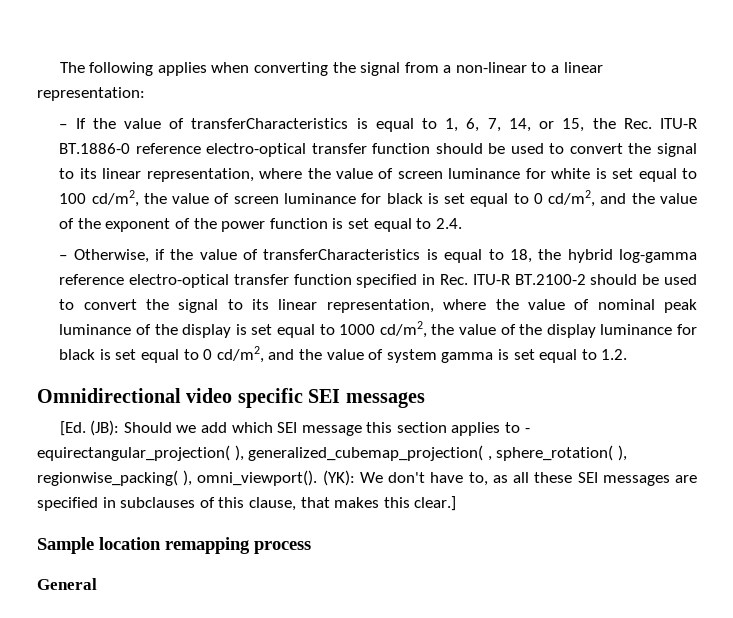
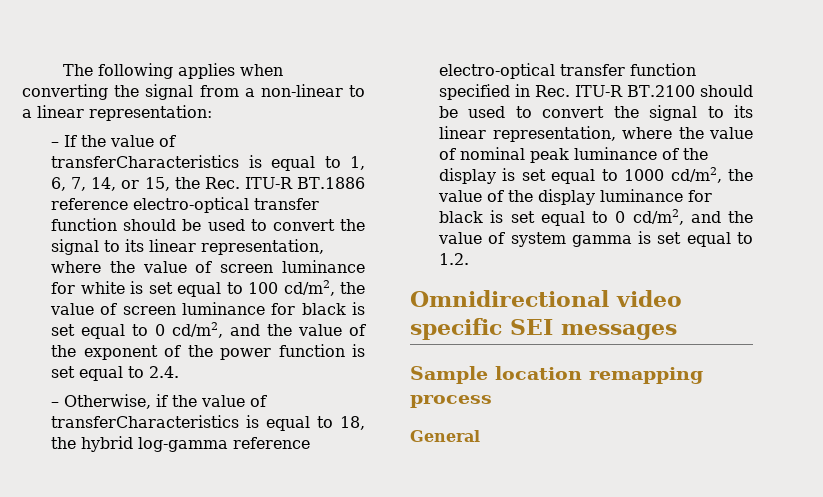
- – If the value of transferCharacteristics is equal to 1, 6, 7, 14, or 15, the Rec. ITU-R BT.1886-0 reference electro-optical transfer function should be used to convert the signal to its linear representation, where the value of screen luminance for white is set equal to 100 cd/m2, the value of screen luminance for black is set equal to 0 cd/m2, and the value of the exponent of the power function is set equal to 2.4.
+ – If the value of transferCharacteristics is equal to 1, 6, 7, 14, or 15, the Rec. ITU-R BT.1886 reference electro-optical transfer function should be used to convert the signal to its linear representation, where the value of screen luminance for white is set equal to 100 cd/m2, the value of screen luminance for black is set equal to 0 cd/m2, and the value of the exponent of the power function is set equal to 2.4.
- – Otherwise, if the value of transferCharacteristics is equal to 18, the hybrid log-gamma reference electro-optical transfer function specified in Rec. ITU-R BT.2100-2 should be used to convert the signal to its linear representation, where the value of nominal peak luminance of the display is set equal to 1000 cd/m2, the value of the display luminance for black is set equal to 0 cd/m2, and the value of system gamma is set equal to 1.2.
+ – Otherwise, if the value of transferCharacteristics is equal to 18, the hybrid log-gamma reference electro-optical transfer function specified in Rec. ITU-R BT.2100 should be used to convert the signal to its linear representation, where the value of nominal peak luminance of the display is set equal to 1000 cd/m2, the value of the display luminance for black is set equal to 0 cd/m2, and the value of system gamma is set equal to 1.2.
- [Ed. (JB): Should we add which SEI message this section applies to - equirectangular_projection( ), generalized_cubemap_projection( , sphere_rotation( ), regionwise_packing( ), omni_viewport(). (YK): We don't have to, as all these SEI messages are specified in subclauses of this clause, that makes this clear.]

